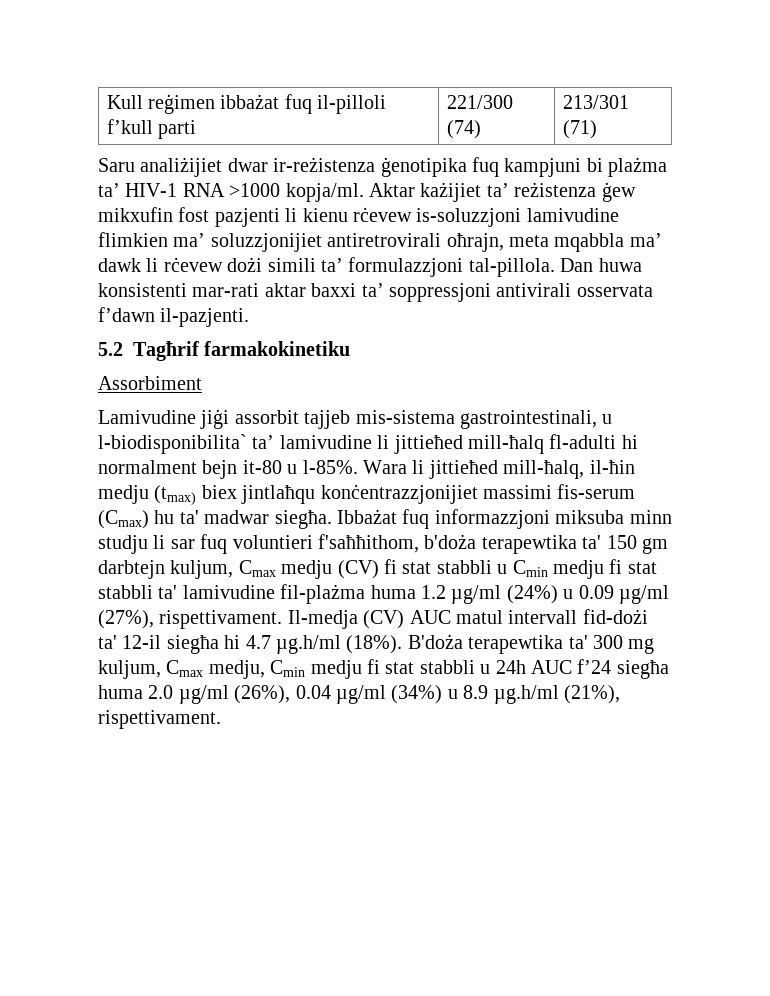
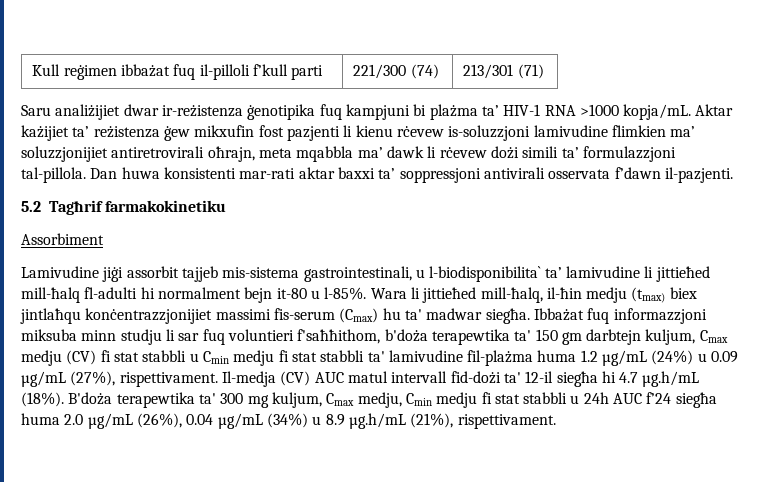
- Saru analiżijiet dwar ir-reżistenza ġenotipika fuq kampjuni bi plażma ta’ HIV-1 RNA >1000 kopja/ml.
+ Saru analiżijiet dwar ir-reżistenza ġenotipika fuq kampjuni bi plażma ta’ HIV-1 RNA >1000 kopja/mL.
- Ibbażat fuq informazzjoni miksuba minn studju li sar fuq voluntieri f'saħħithom, b'doża terapewtika ta' 150 gm darbtejn kuljum, Cmax medju (CV) fi stat stabbli u Cmin medju fi stat stabbli ta' lamivudine fil-plażma huma 1.2 µg/ml (24%) u 0.09 µg/ml (27%), rispettivament.
+ Ibbażat fuq informazzjoni miksuba minn studju li sar fuq voluntieri f'saħħithom, b'doża terapewtika ta' 150 gm darbtejn kuljum, Cmax medju (CV) fi stat stabbli u Cmin medju fi stat stabbli ta' lamivudine fil-plażma huma 1.2 µg/mL (24%) u 0.09 µg/mL (27%), rispettivament.
- Il-medja (CV) AUC matul intervall fid-dożi ta' 12-il siegħa hi 4.7 µg.h/ml (18%).
+ Il-medja (CV) AUC matul intervall fid-dożi ta' 12-il siegħa hi 4.7 µg.h/mL (18%).
- B'doża terapewtika ta' 300 mg kuljum, Cmax medju, Cmin medju fi stat stabbli u 24h AUC f’24 siegħa huma 2.0 µg/ml (26%), 0.04 µg/ml (34%) u 8.9 µg.h/ml (21%), rispettivament.
+ B'doża terapewtika ta' 300 mg kuljum, Cmax medju, Cmin medju fi stat stabbli u 24h AUC f’24 siegħa huma 2.0 µg/mL (26%), 0.04 µg/mL (34%) u 8.9 µg.h/mL (21%), rispettivament.

